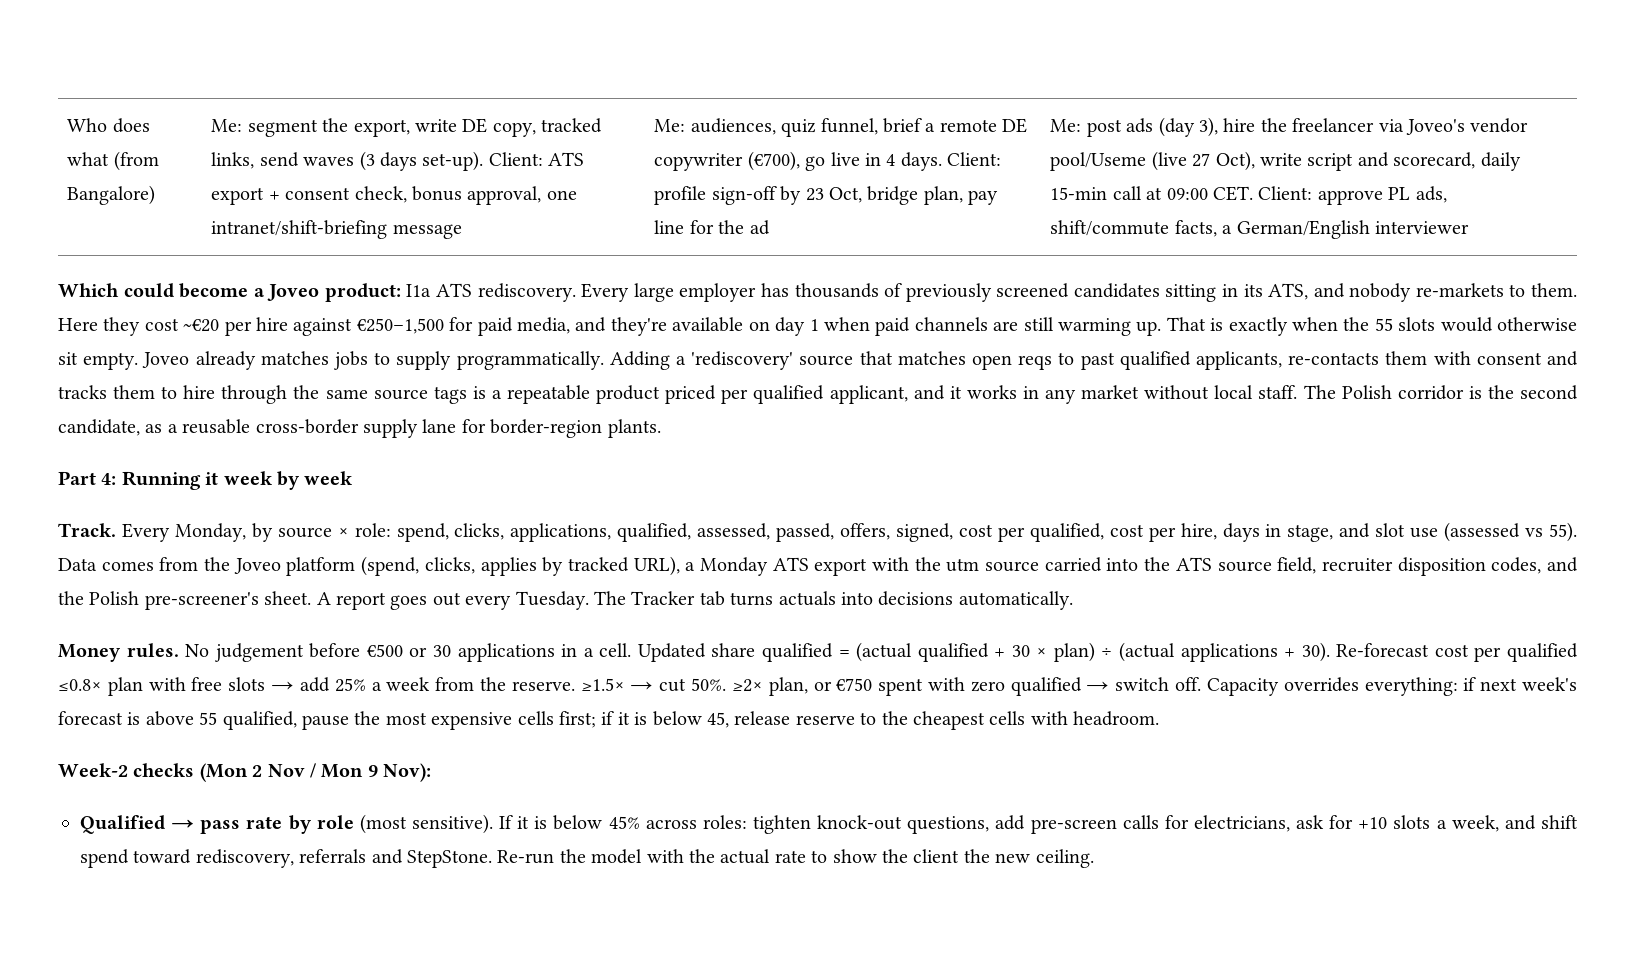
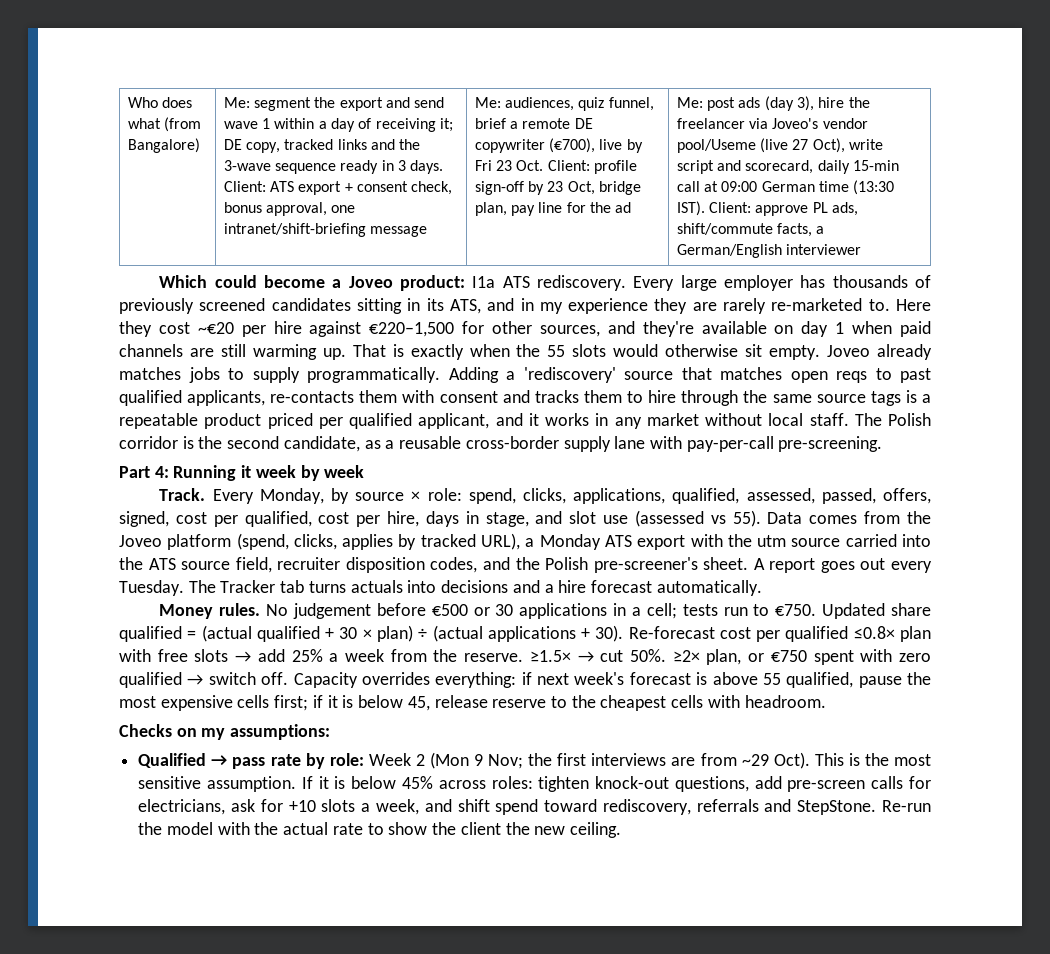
- Me: segment the export, write DE copy, tracked links, send waves (3 days set-up).
+ Me: segment the export and send wave 1 within a day of receiving it; DE copy, tracked links and the 3-wave sequence ready in 3 days.
- Me: audiences, quiz funnel, brief a remote DE copywriter (€700), go live in 4 days. Client: profile sign-off by 23 Oct, bridge plan, pay line for the ad
+ Me: audiences, quiz funnel, brief a remote DE copywriter (€700), live by Fri 23 Oct. Client: profile sign-off by 23 Oct, bridge plan, pay line for the ad
- Me: post ads (day 3), hire the freelancer via Joveo's vendor pool/Useme (live 27 Oct), write script and scorecard, daily 15-min call at 09:00 CET. Client: approve PL ads, shift/commute facts, a German/English interviewer
+ Me: post ads (day 3), hire the freelancer via Joveo's vendor pool/Useme (live 27 Oct), write script and scorecard, daily 15-min call at 09:00 German time (13:30 IST). Client: approve PL ads, shift/commute facts, a German/English interviewer
- Every large employer has thousands of previously screened candidates sitting in its ATS, and nobody re-markets to them.
+ Every large employer has thousands of previously screened candidates sitting in its ATS, and in my experience they are rarely re-marketed to.
- Here they cost ~€20 per hire against €250–1,500 for paid media, and they're available on day 1 when paid channels are still warming up.
+ Here they cost ~€20 per hire against €220–1,500 for other sources, and they're available on day 1 when paid channels are still warming up.
- The Polish corridor is the second candidate, as a reusable cross-border supply lane for border-region plants.
+ The Polish corridor is the second candidate, as a reusable cross-border supply lane with pay-per-call pre-screening.
- The Tracker tab turns actuals into decisions automatically.
+ The Tracker tab turns actuals into decisions and a hire forecast automatically.
- No judgement before €500 or 30 applications in a cell.
+ No judgement before €500 or 30 applications in a cell; tests run to €750.
- Week-2 checks (Mon 2 Nov / Mon 9 Nov):
+ Checks on my assumptions:
- Qualified → pass rate by role (most sensitive).
+ Qualified → pass rate by role: Week 2 (Mon 9 Nov; the first interviews are from ~29 Oct). This is the most sensitive assumption.

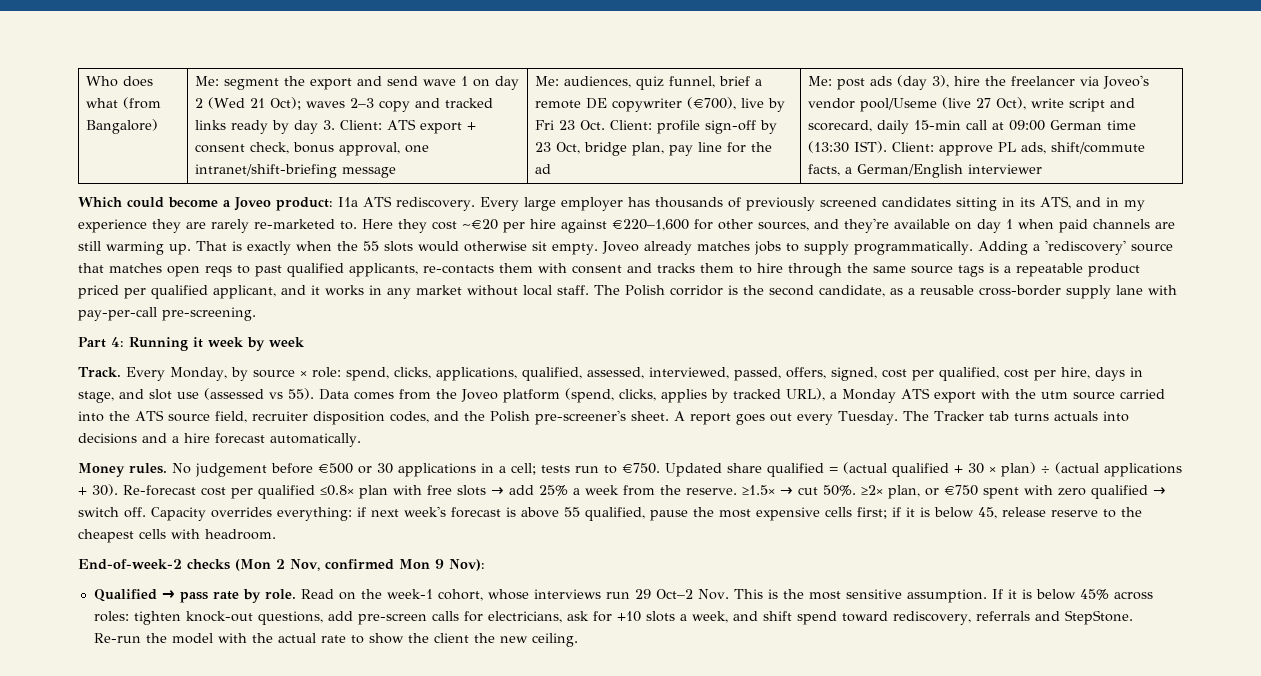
- Me: segment the export and send wave 1 within a day of receiving it; DE copy, tracked links and the 3-wave sequence ready in 3 days. Client: ATS export + consent check, bonus approval, one intranet/shift-briefing message
+ Me: segment the export and send wave 1 on day 2 (Wed 21 Oct); waves 2–3 copy and tracked links ready by day 3. Client: ATS export + consent check, bonus approval, one intranet/shift-briefing message
- Here they cost ~€20 per hire against €220–1,500 for other sources, and they're available on day 1 when paid channels are still warming up.
+ Here they cost ~€20 per hire against €220–1,600 for other sources, and they're available on day 1 when paid channels are still warming up.
- Every Monday, by source × role: spend, clicks, applications, qualified, assessed, passed, offers, signed, cost per qualified, cost per hire, days in stage, and slot use (assessed vs 55).
+ Every Monday, by source × role: spend, clicks, applications, qualified, assessed, interviewed, passed, offers, signed, cost per qualified, cost per hire, days in stage, and slot use (assessed vs 55).
- Checks on my assumptions:
+ End-of-week-2 checks (Mon 2 Nov, confirmed Mon 9 Nov):
- Qualified → pass rate by role: Week 2 (Mon 9 Nov; the first interviews are from ~29 Oct). This is the most sensitive assumption.
+ Qualified → pass rate by role. Read on the week-1 cohort, whose interviews run 29 Oct–2 Nov. This is the most sensitive assumption.

